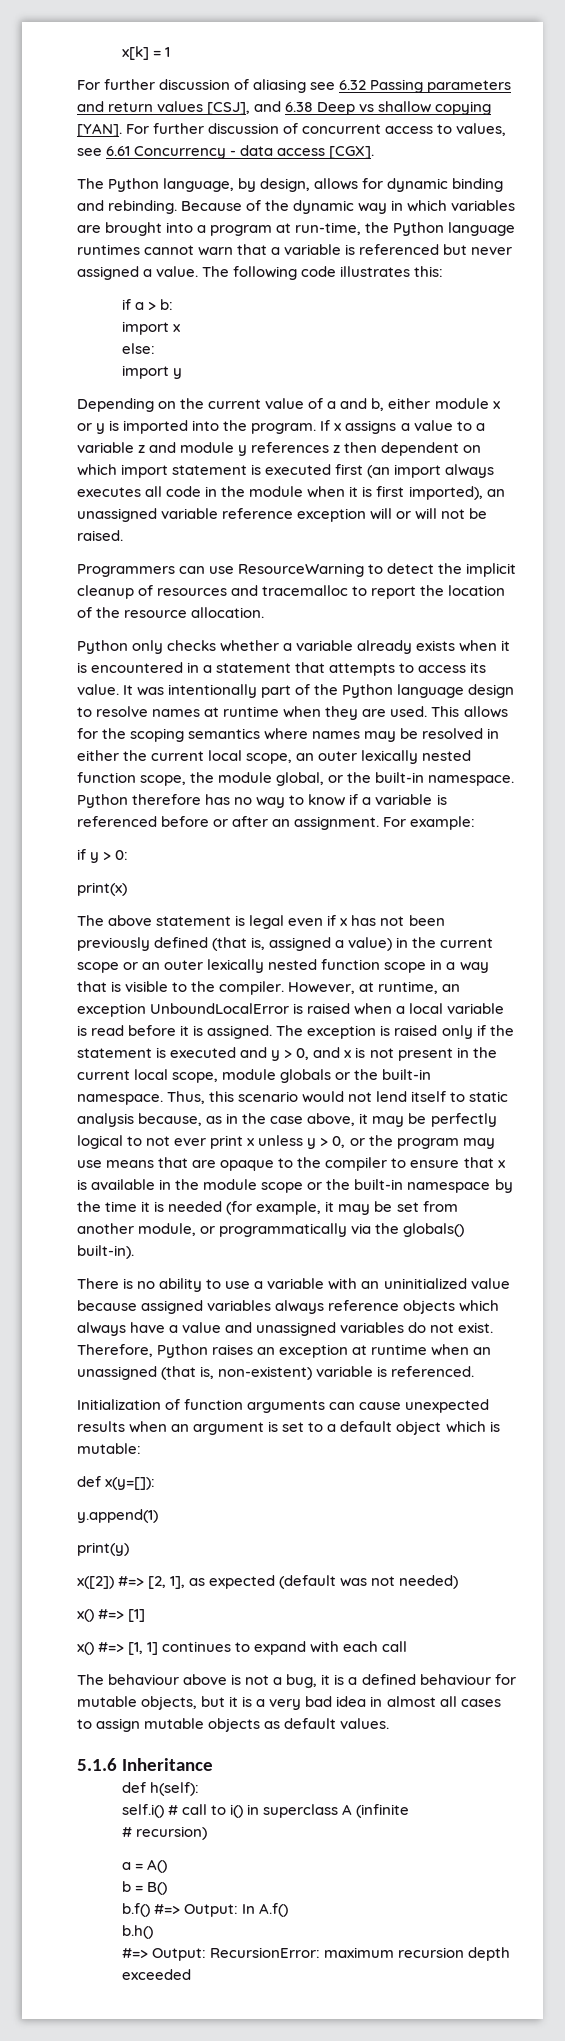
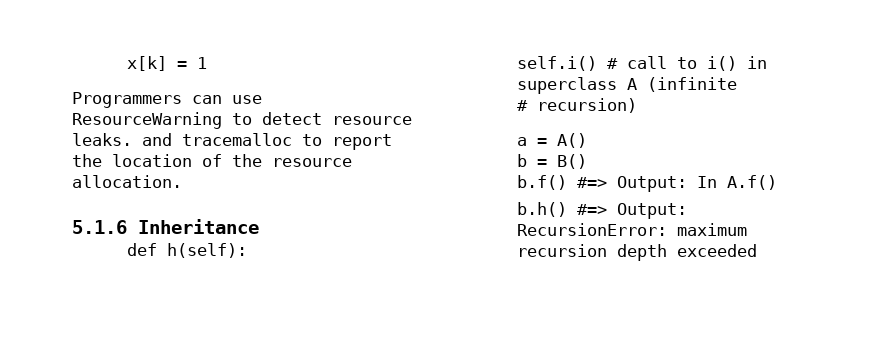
- For further discussion of aliasing see 6.32 Passing parameters and return values [CSJ], and 6.38 Deep vs shallow copying [YAN]. For further discussion of concurrent access to values, see 6.61 Concurrency - data access [CGX].
- The Python language, by design, allows for dynamic binding and rebinding. Because of the dynamic way in which variables are brought into a program at run-time, the Python language runtimes cannot warn that a variable is referenced but never assigned a value. The following code illustrates this:
- if a > b:
- import x
- else:
- import y
- Depending on the current value of a and b, either module x or y is imported into the program. If x assigns a value to a variable z and module y references z then dependent on which import statement is executed first (an import always executes all code in the module when it is first imported), an unassigned variable reference exception will or will not be raised.
- Programmers can use ResourceWarning to detect the implicit cleanup of resources and tracemalloc to report the location of the resource allocation.
+ Programmers can use ResourceWarning to detect resource leaks. and tracemalloc to report the location of the resource allocation.
- Python only checks whether a variable already exists when it is encountered in a statement that attempts to access its value. It was intentionally part of the Python language design to resolve names at runtime when they are used. This allows for the scoping semantics where names may be resolved in either the current local scope, an outer lexically nested function scope, the module global, or the built-in namespace. Python therefore has no way to know if a variable is referenced before or after an assignment. For example:
- if y > 0:
- print(x)
- The above statement is legal even if x has not been previously defined (that is, assigned a value) in the current scope or an outer lexically nested function scope in a way that is visible to the compiler. However, at runtime, an exception UnboundLocalError is raised when a local variable is read before it is assigned. The exception is raised only if the statement is executed and y > 0, and x is not present in the current local scope, module globals or the built-in namespace. Thus, this scenario would not lend itself to static analysis because, as in the case above, it may be perfectly logical to not ever print x unless y > 0, or the program may use means that are opaque to the compiler to ensure that x is available in the module scope or the built-in namespace by the time it is needed (for example, it may be set from another module, or programmatically via the globals() built-in).
- There is no ability to use a variable with an uninitialized value because assigned variables always reference objects which always have a value and unassigned variables do not exist. Therefore, Python raises an exception at runtime when an unassigned (that is, non-existent) variable is referenced.
- Initialization of function arguments can cause unexpected results when an argument is set to a default object which is mutable:
- def x(y=[]):
- y.append(1)
- print(y)
- x([2]) #=> [2, 1], as expected (default was not needed)
- x() #=> [1]
- x() #=> [1, 1] continues to expand with each call
- The behaviour above is not a bug, it is a defined behaviour for mutable objects, but it is a very bad idea in almost all cases to assign mutable objects as default values.
- b.h()
- #=> Output: RecursionError: maximum recursion depth exceeded
+ b.h() #=> Output: RecursionError: maximum recursion depth exceeded

